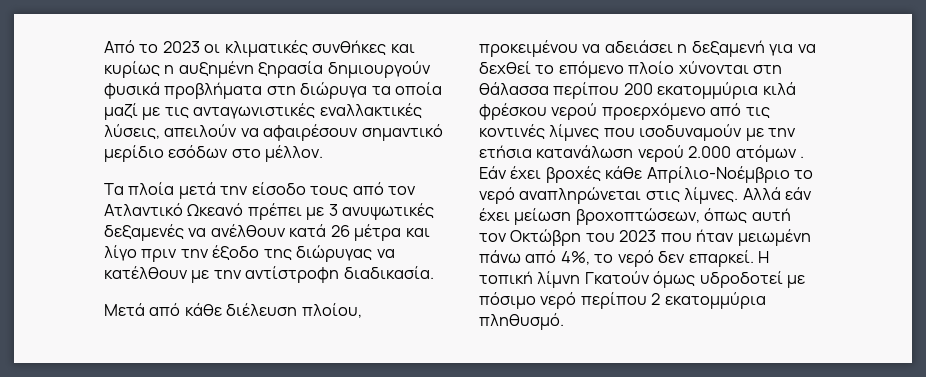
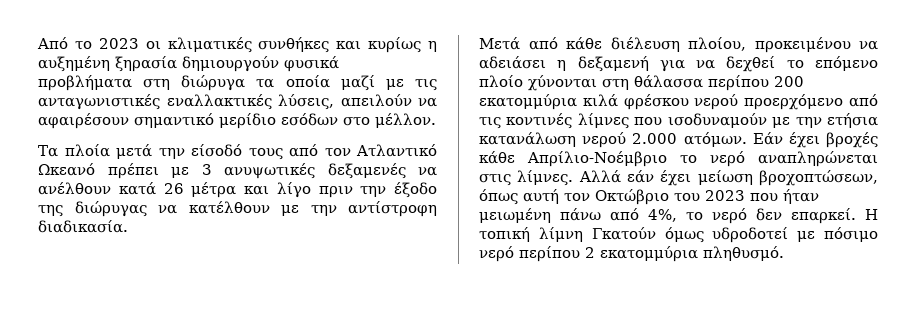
- Τα πλοία μετά την είσοδο τους από τον Ατλαντικό Ωκεανό πρέπει με 3 ανυψωτικές δεξαμενές να ανέλθουν κατά 26 μέτρα και λίγο πριν την έξοδο της διώρυγας να κατέλθουν με την αντίστροφη διαδικασία.
+ Τα πλοία μετά την είσοδό τους από τον Ατλαντικό Ωκεανό πρέπει με 3 ανυψωτικές δεξαμενές να ανέλθουν κατά 26 μέτρα και λίγο πριν την έξοδο της διώρυγας να κατέλθουν με την αντίστροφη διαδικασία.
- Μετά από κάθε διέλευση πλοίου, προκειμένου να αδειάσει η δεξαμενή για να δεχθεί το επόμενο πλοίο χύνονται στη θάλασσα περίπου 200 εκατομμύρια κιλά φρέσκου νερού προερχόμενο από τις κοντινές λίμνες που ισοδυναμούν με την ετήσια κατανάλωση νερού 2.000 ατόμων .
+ Μετά από κάθε διέλευση πλοίου, προκειμένου να αδειάσει η δεξαμενή για να δεχθεί το επόμενο πλοίο χύνονται στη θάλασσα περίπου 200 εκατομμύρια κιλά φρέσκου νερού προερχόμενο από τις κοντινές λίμνες που ισοδυναμούν με την ετήσια κατανάλωση νερού 2.000 ατόμων.
- Αλλά εάν έχει μείωση βροχοπτώσεων, όπως αυτή τον Οκτώβρη του 2023 που ήταν μειωμένη πάνω από 4%, το νερό δεν επαρκεί.
+ Αλλά εάν έχει μείωση βροχοπτώσεων, όπως αυτή τον Οκτώβριο του 2023 που ήταν μειωμένη πάνω από 4%, το νερό δεν επαρκεί.

